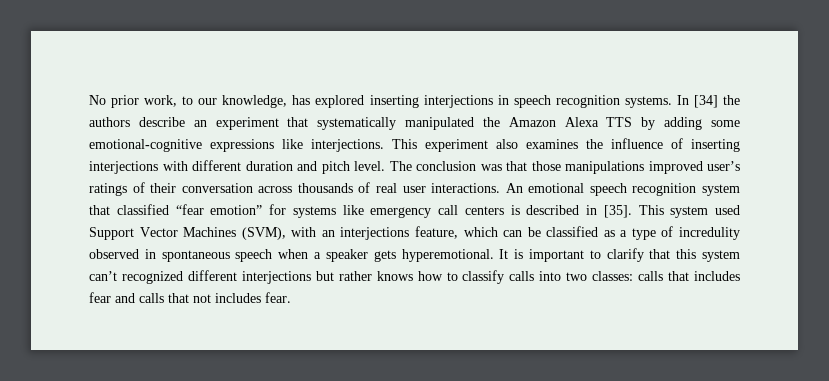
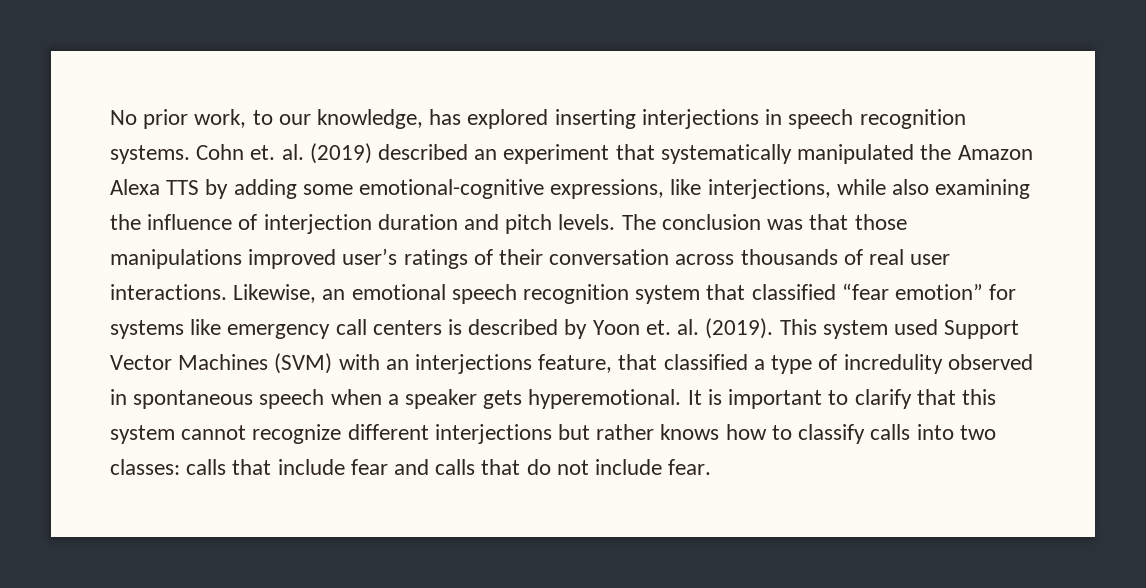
- In [34] the authors describe an experiment that systematically manipulated the Amazon Alexa TTS by adding some emotional-cognitive expressions like interjections. This experiment also examines the influence of inserting interjections with different duration and pitch level.
+ Cohn et. al. (2019) described an experiment that systematically manipulated the Amazon Alexa TTS by adding some emotional-cognitive expressions, like interjections, while also examining the influence of interjection duration and pitch levels.
- An emotional speech recognition system that classified “fear emotion” for systems like emergency call centers is described in [35].
+ Likewise, an emotional speech recognition system that classified “fear emotion” for systems like emergency call centers is described by Yoon et. al. (2019).
- This system used Support Vector Machines (SVM), with an interjections feature, which can be classified as a type of incredulity observed in spontaneous speech when a speaker gets hyperemotional.
+ This system used Support Vector Machines (SVM) with an interjections feature, that classified a type of incredulity observed in spontaneous speech when a speaker gets hyperemotional.
- It is important to clarify that this system can’t recognized different interjections but rather knows how to classify calls into two classes: calls that includes fear and calls that not includes fear.
+ It is important to clarify that this system cannot recognize different interjections but rather knows how to classify calls into two classes: calls that include fear and calls that do not include fear.

